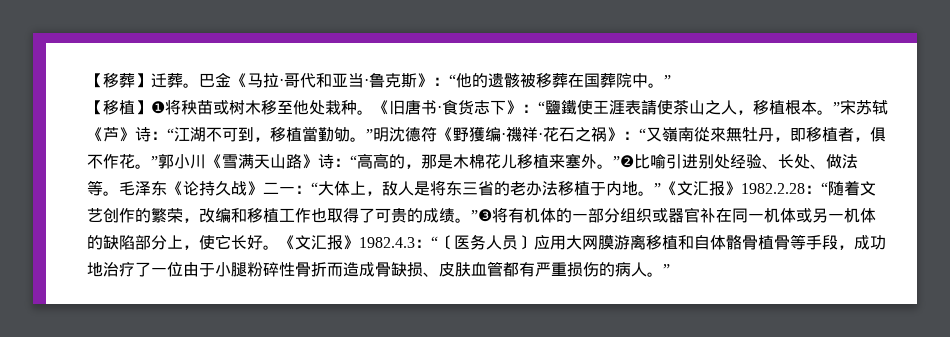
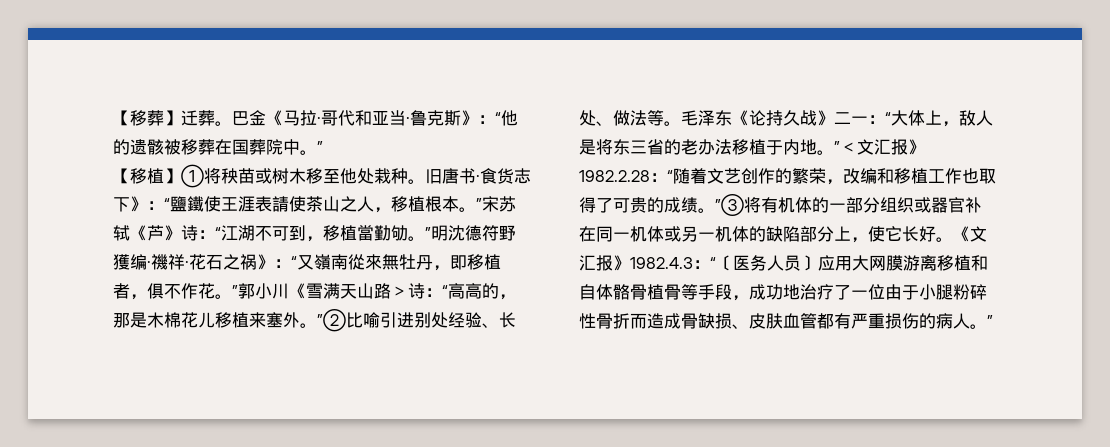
- 【移植】❶将秧苗或树木移至他处栽种。
+ 【移植】①将秧苗或树木移至他处栽种。
- 《旧唐书·食货志下》：
+ 旧唐书·食货志下》：
- “江湖不可到，移植當勤劬。”明沈德符《野獲编·禨祥·花石之祸》：
+ “江湖不可到，移植當勤劬。”明沈德符野獲编·禨祥·花石之祸》：
- “又嶺南從來無牡丹，即移植者，俱不作花。”郭小川《雪满天山路》诗：
+ “又嶺南從來無牡丹，即移植者，俱不作花。”郭小川《雪满天山路＞诗：
- “高高的，那是木棉花儿移植来塞外。”❷比喻引进别处经验、长处、做法等。
+ “高高的，那是木棉花儿移植来塞外。”②比喻引进别处经验、长处、做法等。
- 毛泽东《论持久战》二一：“大体上，敌人是将东三省的老办法移植于内地。”《文汇报》1982.2.28：“随着文艺创作的繁荣，改编和移植工作也取得了可贵的成绩。”❸将有机体的一部分组织或器官补在同一机体或另一机体的缺陷部分上，使它长好。
+ 毛泽东《论持久战》二一：“大体上，敌人是将东三省的老办法移植于内地。”＜文汇报》1982.2.28：“随着文艺创作的繁荣，改编和移植工作也取得了可贵的成绩。”③将有机体的一部分组织或器官补在同一机体或另一机体的缺陷部分上，使它长好。

